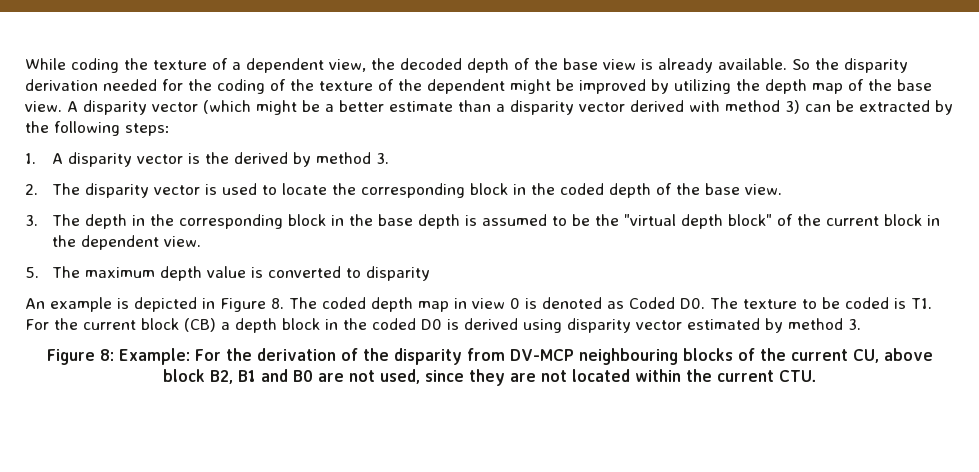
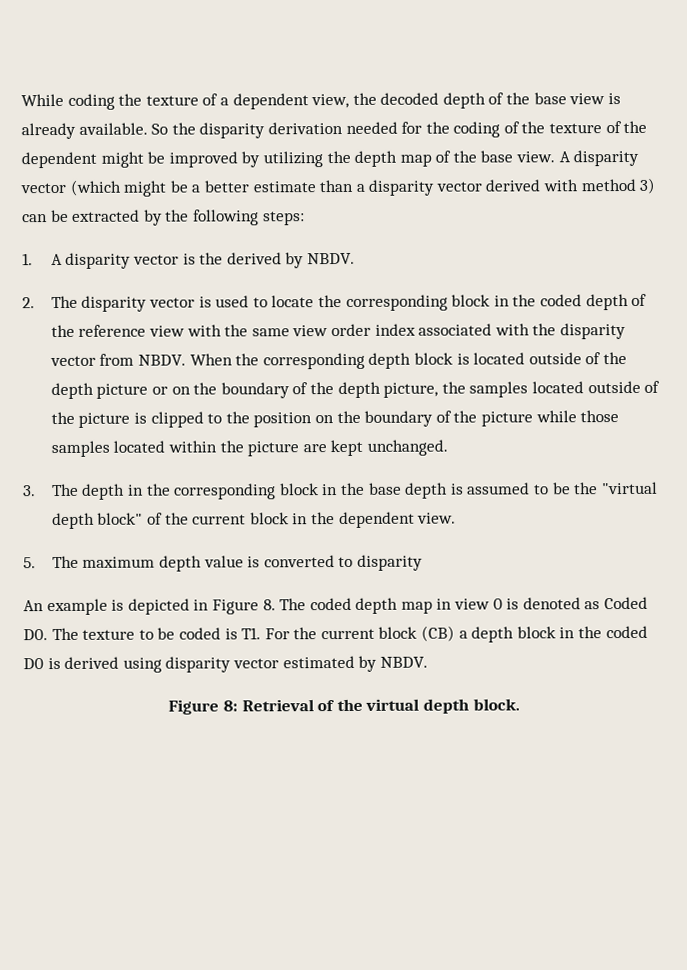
- 1. A disparity vector is the derived by method 3.
+ 1. A disparity vector is the derived by NBDV.
- 2. The disparity vector is used to locate the corresponding block in the coded depth of the base view.
+ 2. The disparity vector is used to locate the corresponding block in the coded depth of the reference view with the same view order index associated with the disparity vector from NBDV. When the corresponding depth block is located outside of the depth picture or on the boundary of the depth picture, the samples located outside of the picture is clipped to the position on the boundary of the picture while those samples located within the picture are kept unchanged.
- An example is depicted in Figure 8. The coded depth map in view 0 is denoted as Coded D0. The texture to be coded is T1. For the current block (CB) a depth block in the coded D0 is derived using disparity vector estimated by method 3.
+ An example is depicted in Figure 8. The coded depth map in view 0 is denoted as Coded D0. The texture to be coded is T1. For the current block (CB) a depth block in the coded D0 is derived using disparity vector estimated by NBDV.
- Figure 8: Example: For the derivation of the disparity from DV-MCP neighbouring blocks of the current CU, above block B2, B1 and B0 are not used, since they are not located within the current CTU.
+ Figure 8: Retrieval of the virtual depth block.

